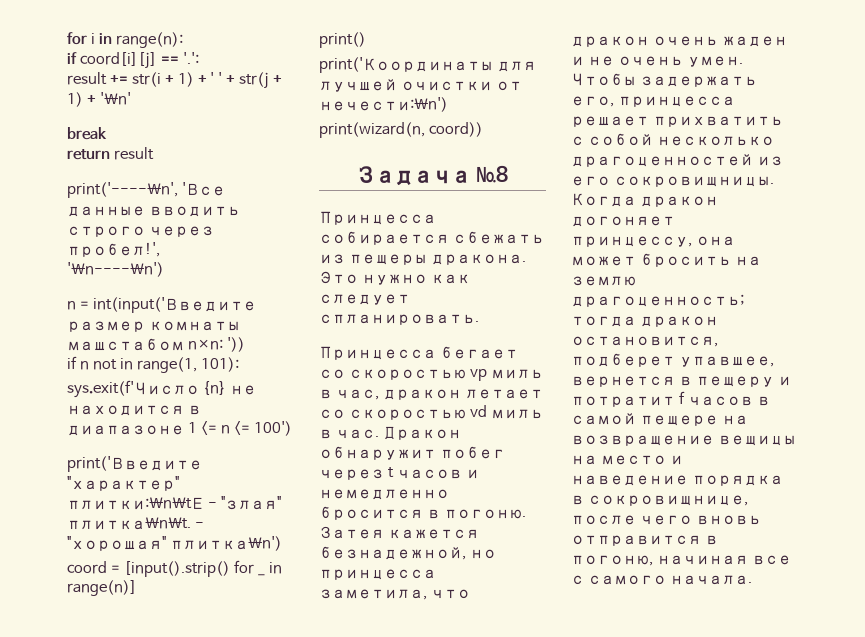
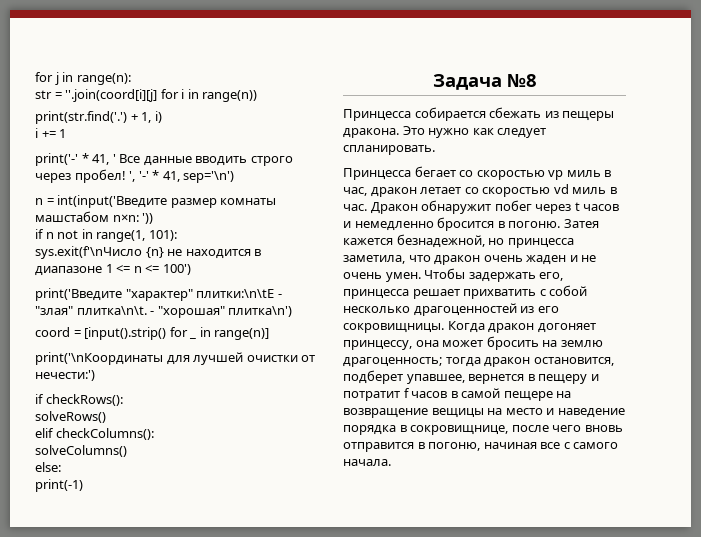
- for i in range(n):
- if coord[i][j] == '.':
- result += str(i + 1) + ' ' + str(j + 1) + '\n'
- break
- return result
- print('----\n', 'Все данные вводить строго через пробел!',
- '\n----\n')
+ for j in range(n):
+ str = ''.join(coord[i][j] for i in range(n))
+ print(str.find('.') + 1, i)
+ i += 1
+ print('-' * 41, ' Все данные вводить строго через пробел! ', '-' * 41, sep='\n')
- sys.exit(f'Число {n} не находится в диапазоне 1 <= n <= 100')
+ sys.exit(f'\nЧисло {n} не находится в диапазоне 1 <= n <= 100')
- print()
- print('Координаты для лучшей очистки от нечести:\n')
- print(wizard(n, coord))
+ print('\nКоординаты для лучшей очистки от нечести:')
+ if checkRows():
+ solveRows()
+ elif checkColumns():
+ solveColumns()
+ else:
+ print(-1)

